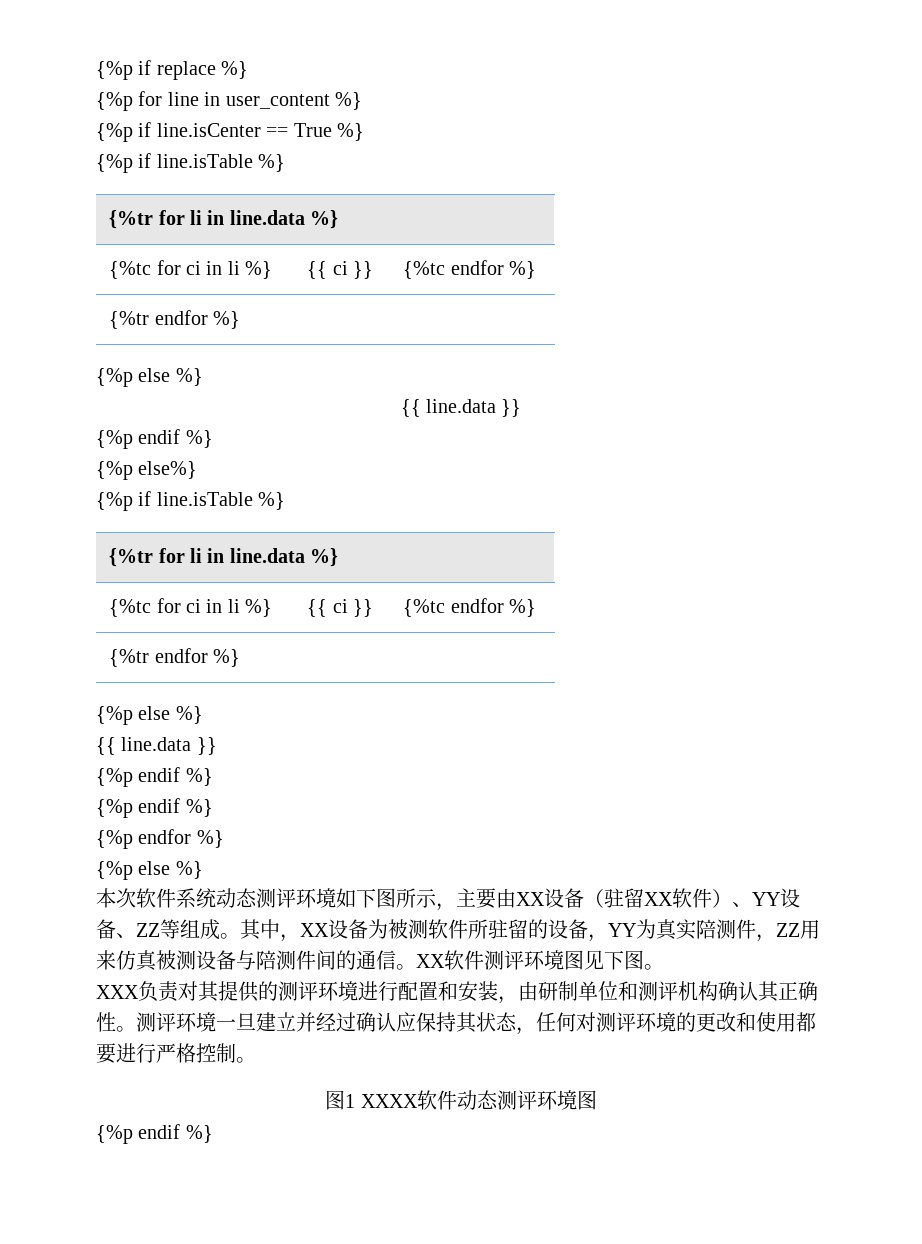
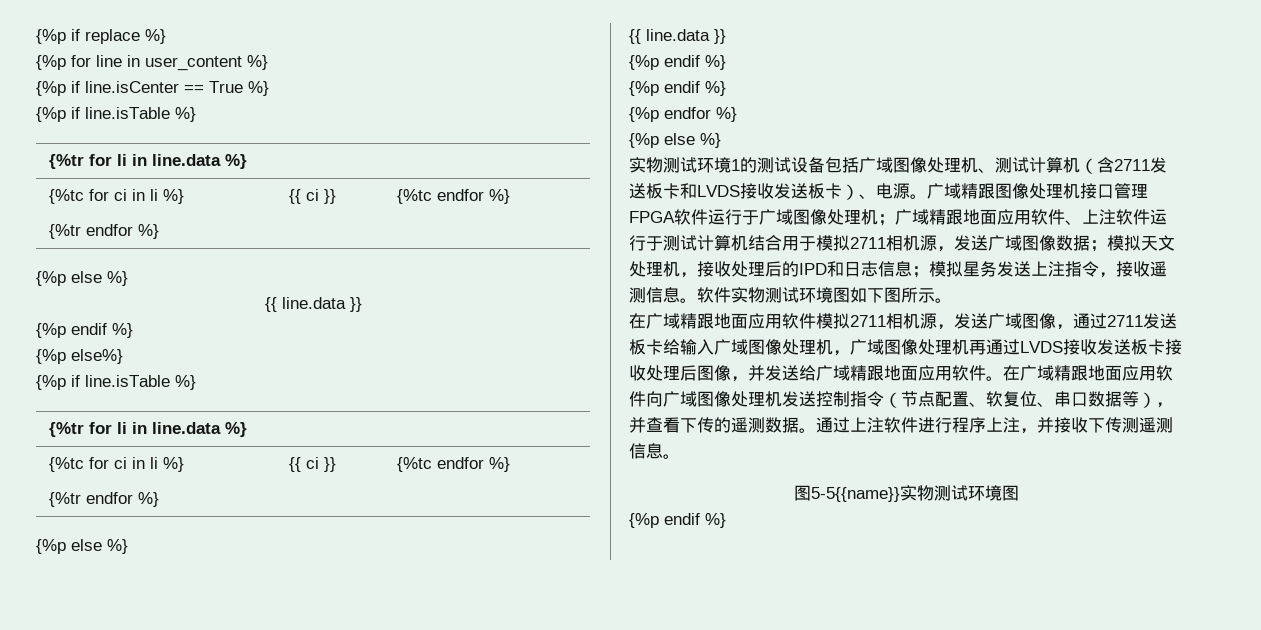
- 本次软件系统动态测评环境如下图所示，主要由XX设备（驻留XX软件）、YY设备、ZZ等组成。其中，XX设备为被测软件所驻留的设备，YY为真实陪测件，ZZ用来仿真被测设备与陪测件间的通信。XX软件测评环境图见下图。
- XXX负责对其提供的测评环境进行配置和安装，由研制单位和测评机构确认其正确性。测评环境一旦建立并经过确认应保持其状态，任何对测评环境的更改和使用都要进行严格控制。
- 图1 XXXX软件动态测评环境图
+ 实物测试环境1的测试设备包括广域图像处理机、测试计算机（含2711发送板卡和LVDS接收发送板卡）、电源。广域精跟图像处理机接口管理FPGA软件运行于广域图像处理机；广域精跟地面应用软件、上注软件运行于测试计算机结合用于模拟2711相机源，发送广域图像数据；模拟天文处理机，接收处理后的IPD和日志信息；模拟星务发送上注指令，接收遥测信息。软件实物测试环境图如下图所示。
+ 在广域精跟地面应用软件模拟2711相机源，发送广域图像，通过2711发送板卡给输入广域图像处理机，广域图像处理机再通过LVDS接收发送板卡接收处理后图像，并发送给广域精跟地面应用软件。在广域精跟地面应用软件向广域图像处理机发送控制指令（节点配置、软复位、串口数据等），并查看下传的遥测数据。通过上注软件进行程序上注，并接收下传测遥测信息。
+ 图5-5{{name}}实物测试环境图

